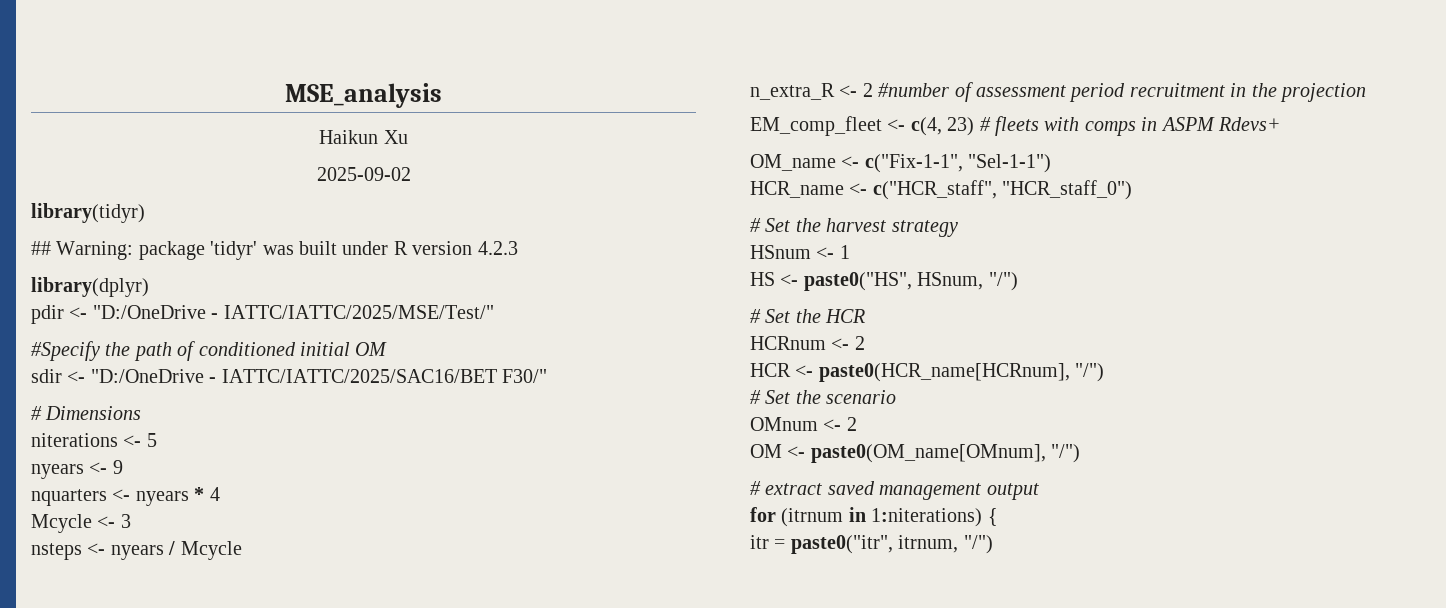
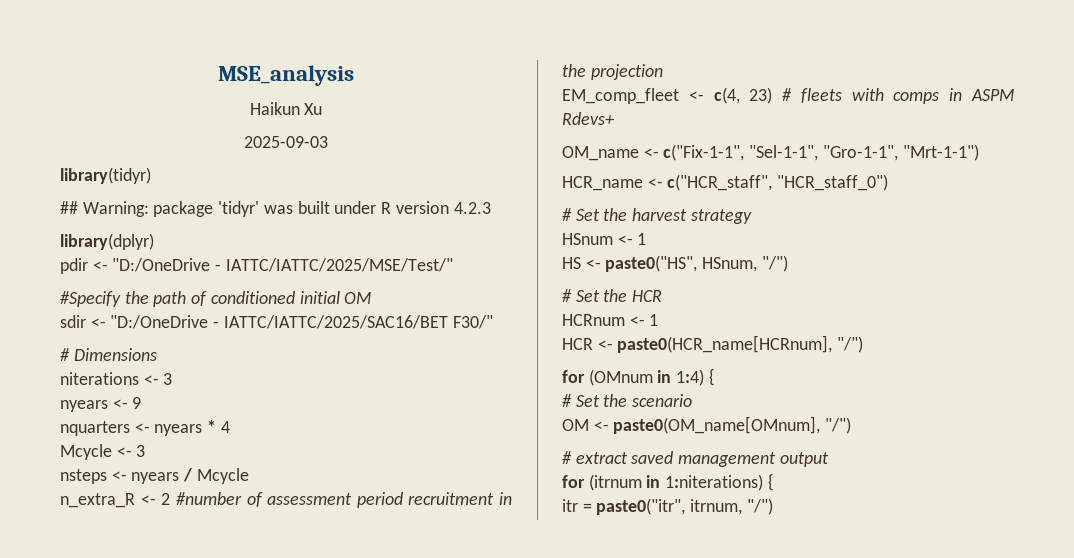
- 2025-09-02
+ 2025-09-03
- niterations <- 5
+ niterations <- 3
- OM_name <- c("Fix-1-1", "Sel-1-1")
+ OM_name <- c("Fix-1-1", "Sel-1-1", "Gro-1-1", "Mrt-1-1")
- HCRnum <- 2
+ HCRnum <- 1
+ for (OMnum in 1:4) {
- OMnum <- 2

